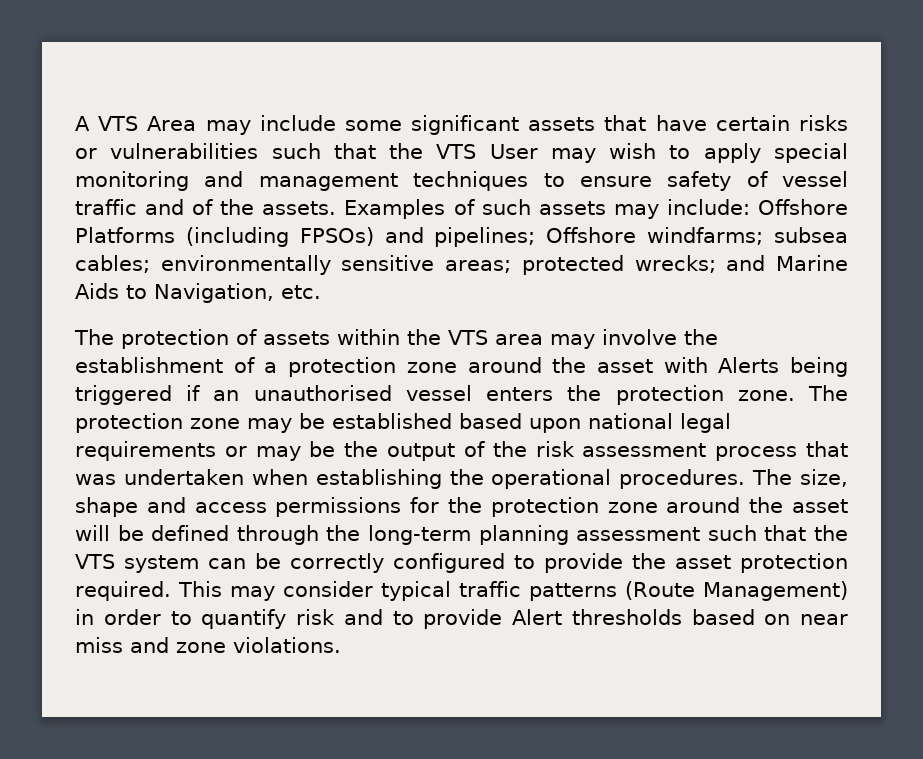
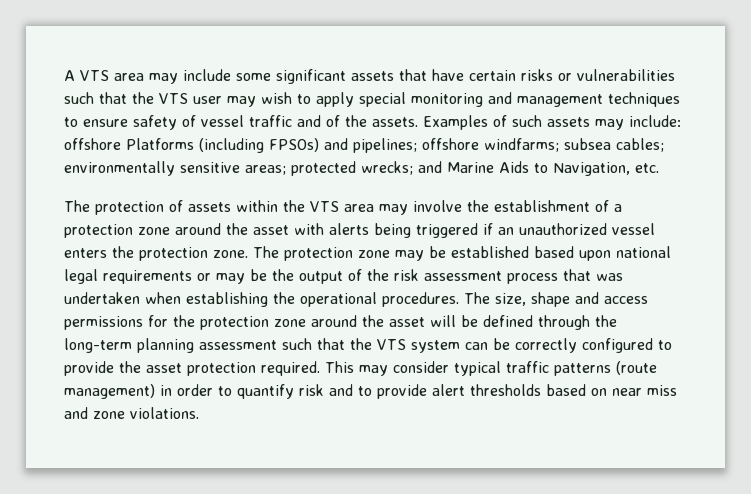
- A VTS Area may include some significant assets that have certain risks or vulnerabilities such that the VTS User may wish to apply special monitoring and management techniques to ensure safety of vessel traffic and of the assets.
+ A VTS area may include some significant assets that have certain risks or vulnerabilities such that the VTS user may wish to apply special monitoring and management techniques to ensure safety of vessel traffic and of the assets.
- Examples of such assets may include: Offshore Platforms (including FPSOs) and pipelines; Offshore windfarms; subsea cables; environmentally sensitive areas; protected wrecks; and Marine Aids to Navigation, etc.
+ Examples of such assets may include: offshore Platforms (including FPSOs) and pipelines; offshore windfarms; subsea cables; environmentally sensitive areas; protected wrecks; and Marine Aids to Navigation, etc.
- The protection of assets within the VTS area may involve the establishment of a protection zone around the asset with Alerts being triggered if an unauthorised vessel enters the protection zone.
+ The protection of assets within the VTS area may involve the establishment of a protection zone around the asset with alerts being triggered if an unauthorized vessel enters the protection zone.
- This may consider typical traffic patterns (Route Management) in order to quantify risk and to provide Alert thresholds based on near miss and zone violations.
+ This may consider typical traffic patterns (route management) in order to quantify risk and to provide alert thresholds based on near miss and zone violations.

